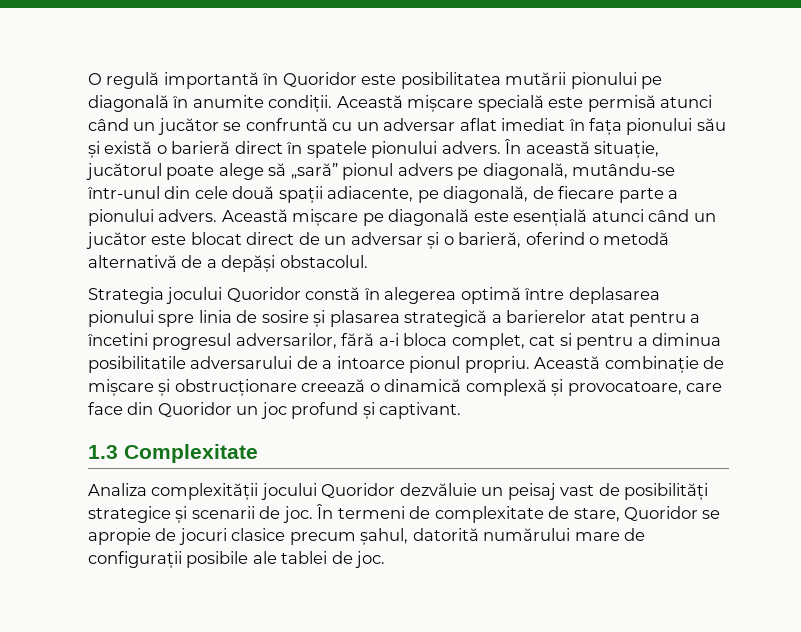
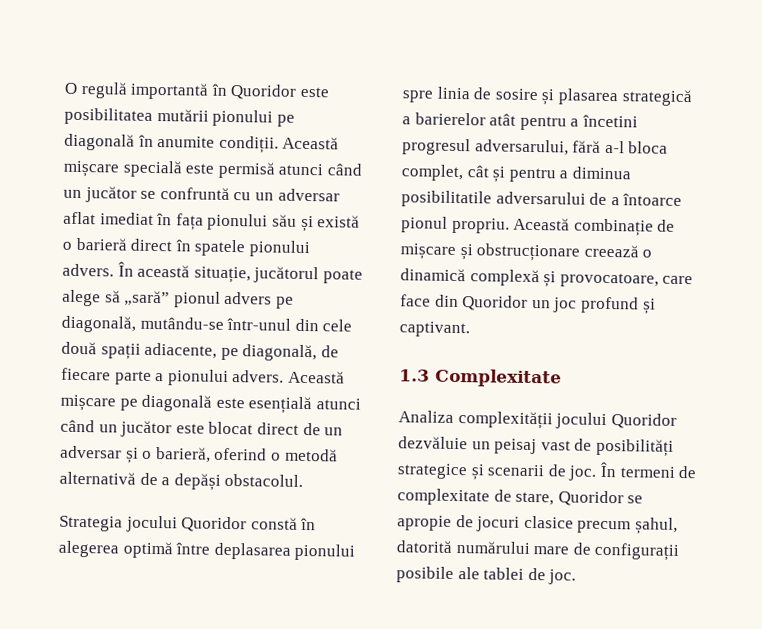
- Strategia jocului Quoridor constă în alegerea optimă între deplasarea pionului spre linia de sosire și plasarea strategică a barierelor atat pentru a încetini progresul adversarilor, fără a-i bloca complet, cat si pentru a diminua posibilitatile adversarului de a intoarce pionul propriu.
+ Strategia jocului Quoridor constă în alegerea optimă între deplasarea pionului spre linia de sosire și plasarea strategică a barierelor atât pentru a încetini progresul adversarului, fără a-l bloca complet, cât și pentru a diminua posibilitatile adversarului de a întoarce pionul propriu.

